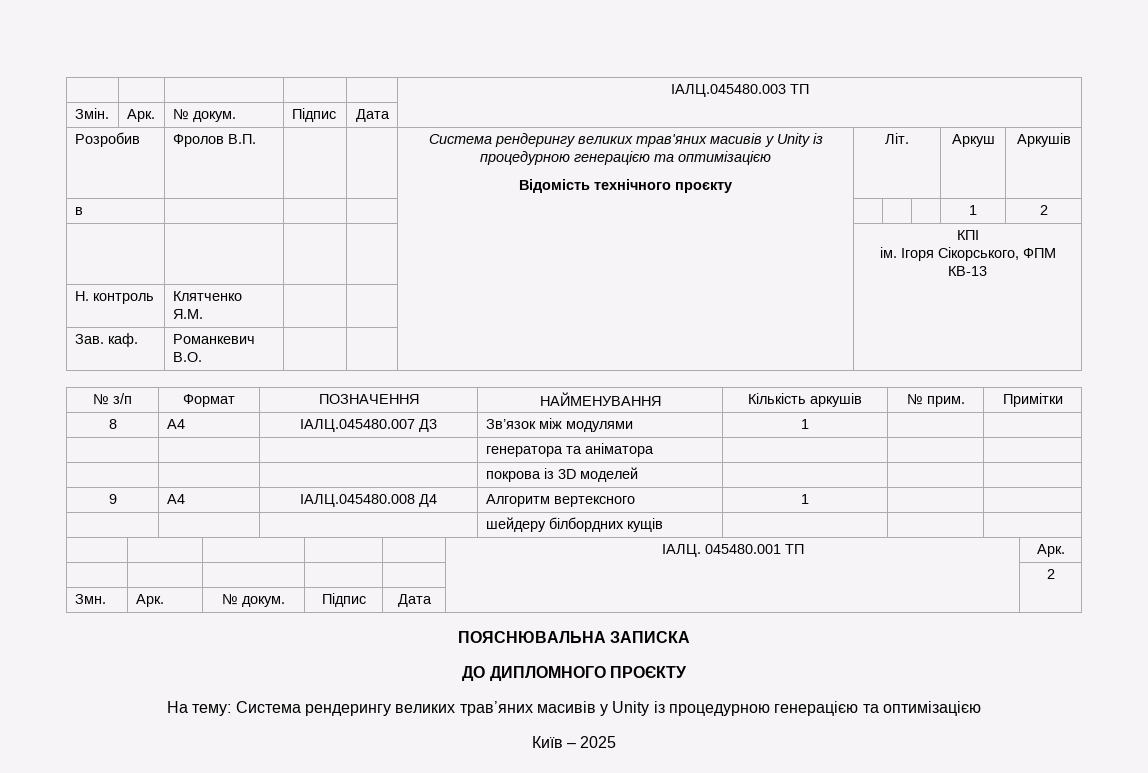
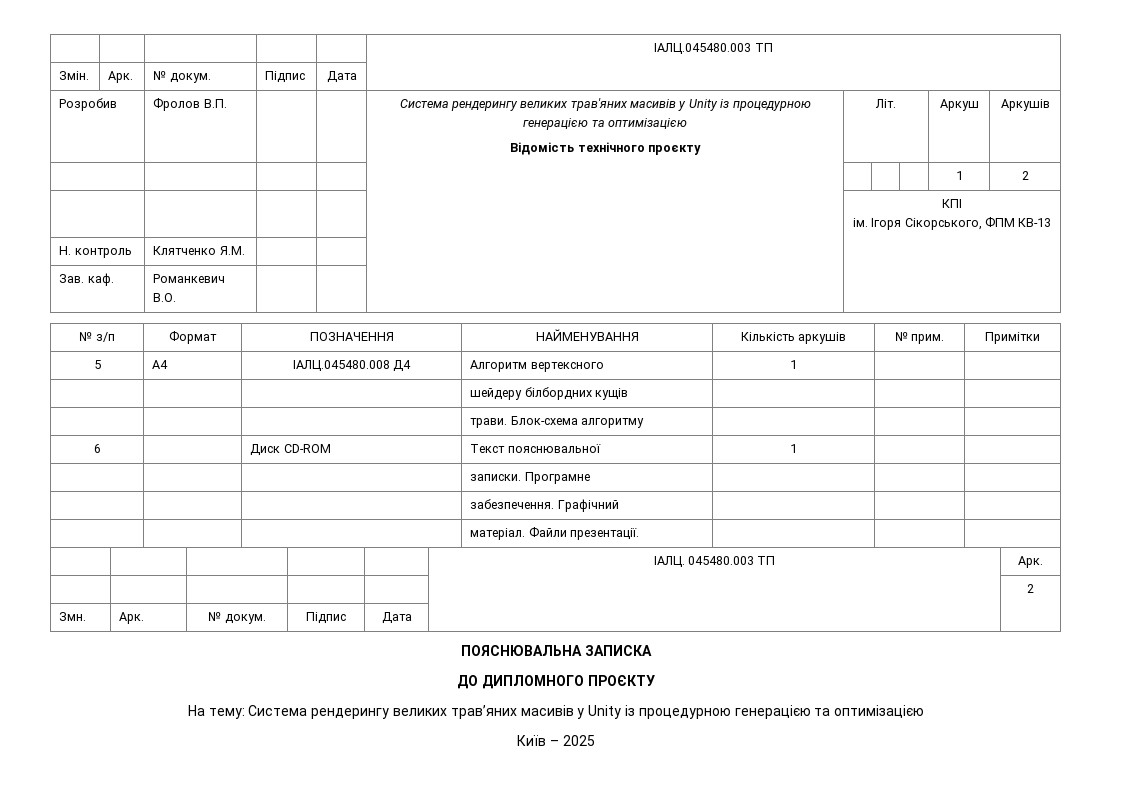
- в | | | | | | | | 1 | 2
+ | | | | | | | | 1 | 2
- 8 | А4 | ІАЛЦ.045480.007 Д3 | Зв’язок між модулями | 1 | |
- | | | генератора та аніматора | | |
- | | | покрова із 3D моделей | | |
- 9 | А4 | ІАЛЦ.045480.008 Д4 | Алгоритм вертексного | 1 | |
+ 5 | А4 | ІАЛЦ.045480.008 Д4 | Алгоритм вертексного | 1 | |
+ | | | трави. Блок-схема алгоритму | | |
+ 6 | | Диск CD-ROM | Текст пояснювальної | 1 | |
+ | | | записки. Програмне | | |
+ | | | забезпечення. Графічний | | |
+ | | | матеріал. Файли презентації. | | |
- | | | | | ІАЛЦ. 045480.001 ТП | Арк.
+ | | | | | ІАЛЦ. 045480.003 ТП | Арк.

